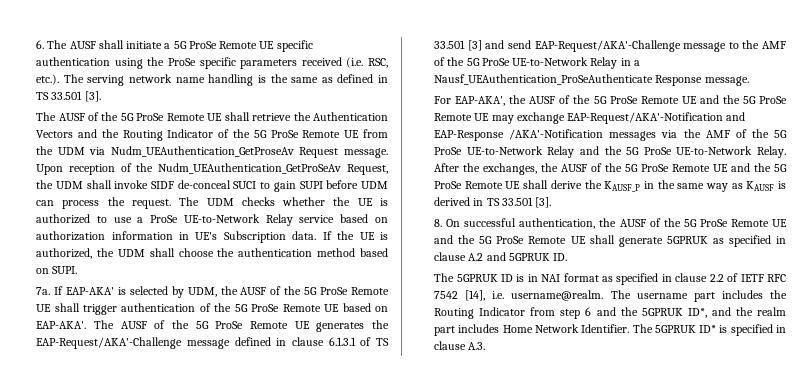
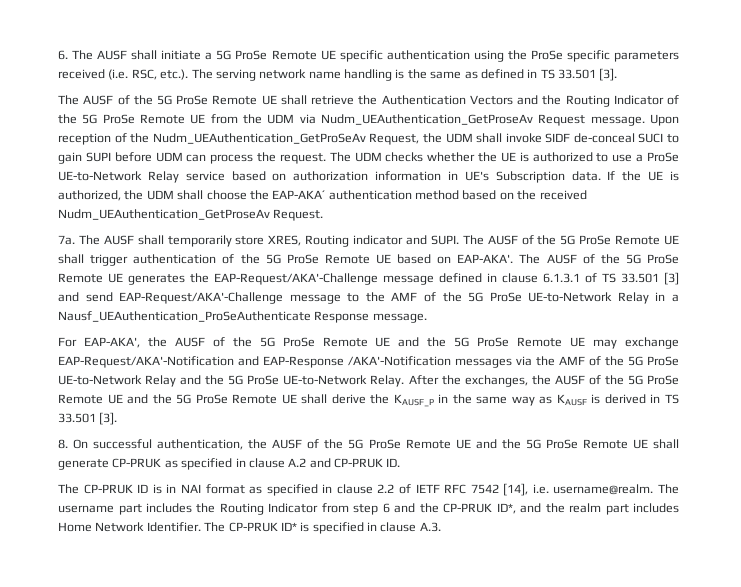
- If the UE is authorized, the UDM shall choose the authentication method based on SUPI.
- 7a. If EAP-AKA' is selected by UDM, the AUSF of the 5G ProSe Remote UE shall trigger authentication of the 5G ProSe Remote UE based on EAP-AKA'.
+ If the UE is authorized, the UDM shall choose the EAP-AKA´ authentication method based on the received Nudm_UEAuthentication_GetProseAv Request.
+ 7a. The AUSF shall temporarily store XRES, Routing indicator and SUPI. The AUSF of the 5G ProSe Remote UE shall trigger authentication of the 5G ProSe Remote UE based on EAP-AKA'.
- 8. On successful authentication, the AUSF of the 5G ProSe Remote UE and the 5G ProSe Remote UE shall generate 5GPRUK as specified in clause A.2 and 5GPRUK ID.
+ 8. On successful authentication, the AUSF of the 5G ProSe Remote UE and the 5G ProSe Remote UE shall generate CP-PRUK as specified in clause A.2 and CP-PRUK ID.
- The 5GPRUK ID is in NAI format as specified in clause 2.2 of IETF RFC 7542 [14], i.e. username@realm.
+ The CP-PRUK ID is in NAI format as specified in clause 2.2 of IETF RFC 7542 [14], i.e. username@realm.
- The username part includes the Routing Indicator from step 6 and the 5GPRUK ID*, and the realm part includes Home Network Identifier.
+ The username part includes the Routing Indicator from step 6 and the CP-PRUK ID*, and the realm part includes Home Network Identifier.
- The 5GPRUK ID* is specified in clause A.3.
+ The CP-PRUK ID* is specified in clause A.3.

